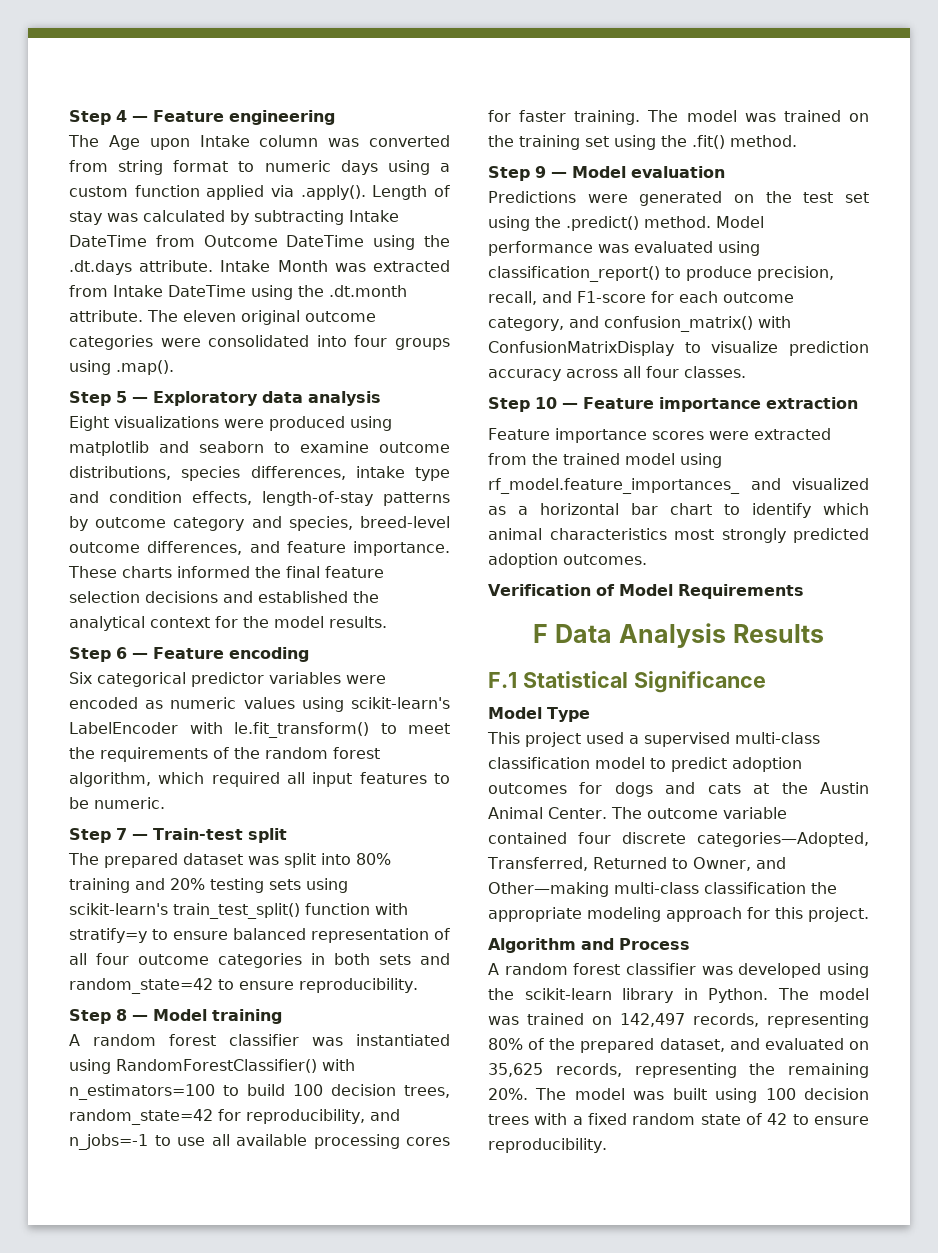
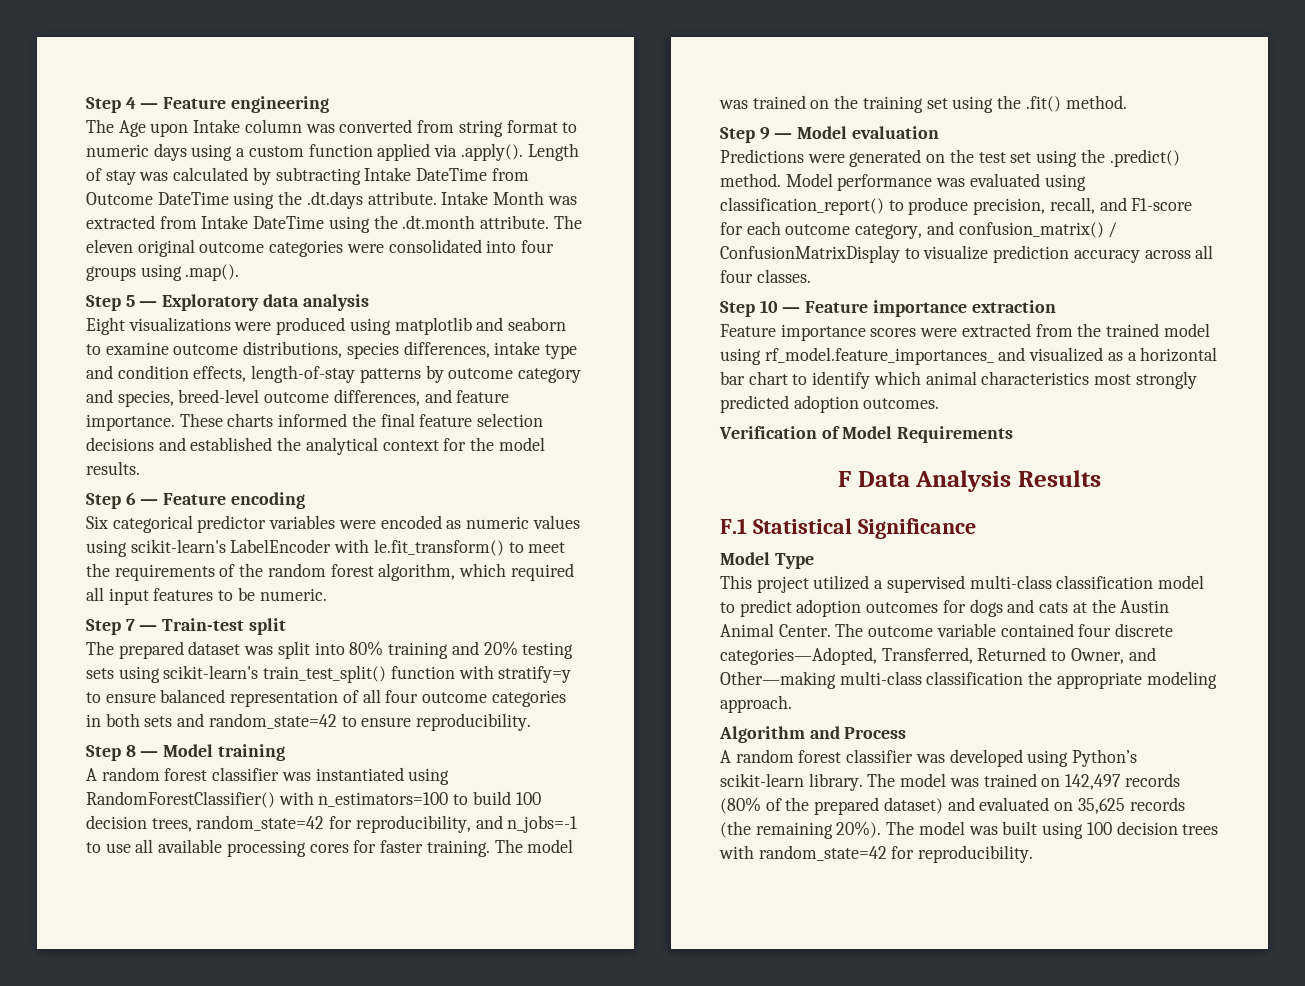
- Model performance was evaluated using classification_report() to produce precision, recall, and F1-score for each outcome category, and confusion_matrix() with ConfusionMatrixDisplay to visualize prediction accuracy across all four classes.
+ Model performance was evaluated using classification_report() to produce precision, recall, and F1-score for each outcome category, and confusion_matrix() / ConfusionMatrixDisplay to visualize prediction accuracy across all four classes.
- This project used a supervised multi-class classification model to predict adoption outcomes for dogs and cats at the Austin Animal Center.
+ This project utilized a supervised multi-class classification model to predict adoption outcomes for dogs and cats at the Austin Animal Center.
- The outcome variable contained four discrete categories—Adopted, Transferred, Returned to Owner, and Other—making multi-class classification the appropriate modeling approach for this project.
+ The outcome variable contained four discrete categories—Adopted, Transferred, Returned to Owner, and Other—making multi-class classification the appropriate modeling approach.
- A random forest classifier was developed using the scikit-learn library in Python.
+ A random forest classifier was developed using Python’s scikit-learn library.
- The model was trained on 142,497 records, representing 80% of the prepared dataset, and evaluated on 35,625 records, representing the remaining 20%.
+ The model was trained on 142,497 records (80% of the prepared dataset) and evaluated on 35,625 records (the remaining 20%).
- The model was built using 100 decision trees with a fixed random state of 42 to ensure reproducibility.
+ The model was built using 100 decision trees with random_state=42 for reproducibility.

